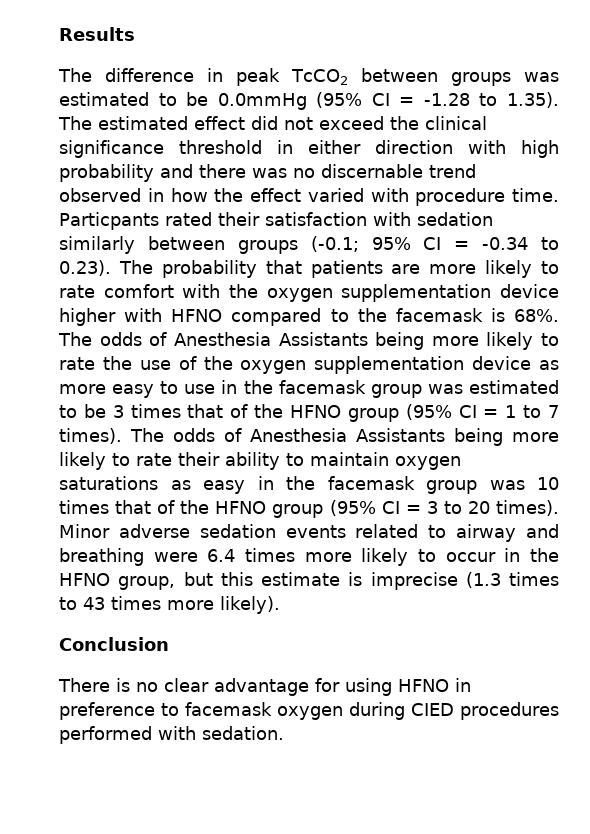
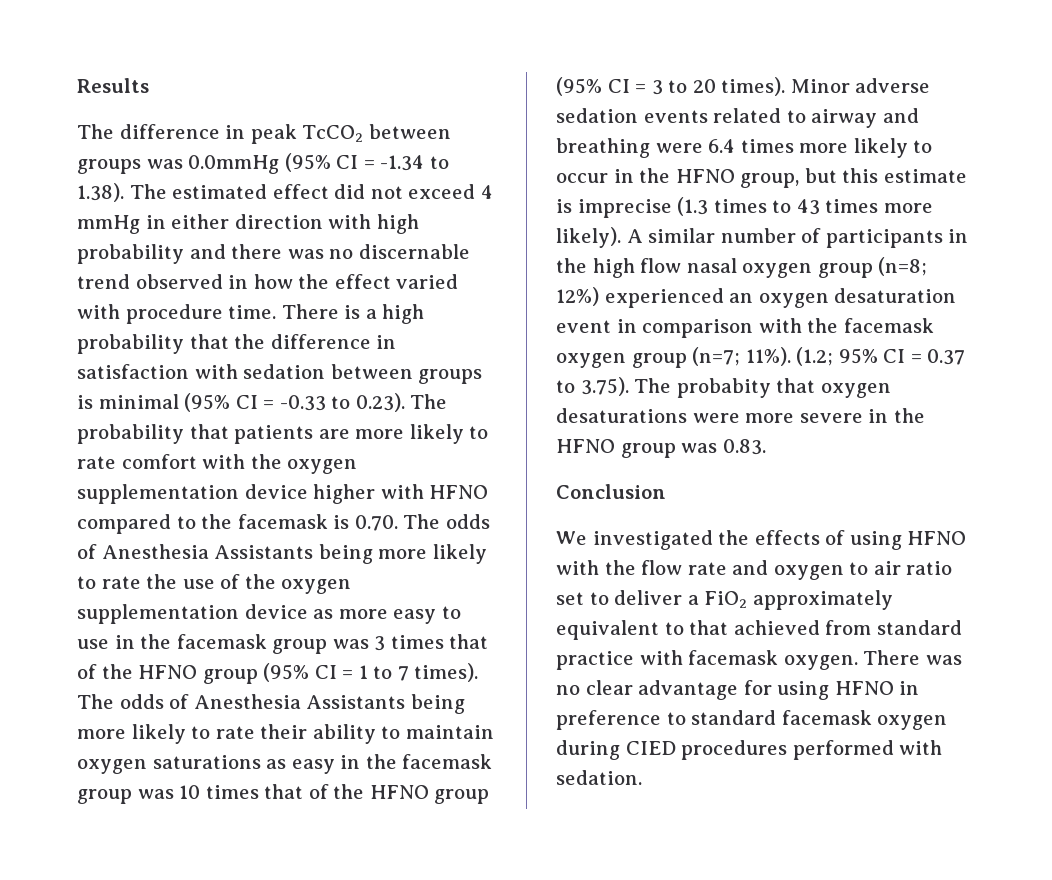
- The difference in peak TcCO2 between groups was estimated to be 0.0mmHg (95% CI = -1.28 to 1.35). The estimated effect did not exceed the clinical significance threshold in either direction with high probability and there was no discernable trend observed in how the effect varied with procedure time.
+ The difference in peak TcCO2 between groups was 0.0mmHg (95% CI = -1.34 to 1.38). The estimated effect did not exceed 4 mmHg in either direction with high probability and there was no discernable trend observed in how the effect varied with procedure time.
- Particpants rated their satisfaction with sedation similarly between groups (-0.1; 95% CI = -0.34 to 0.23). The probability that patients are more likely to rate comfort with the oxygen supplementation device higher with HFNO compared to the facemask is 68%. The odds of Anesthesia Assistants being more likely to rate the use of the oxygen supplementation device as more easy to use in the facemask group was estimated to be 3 times that of the HFNO group (95% CI = 1 to 7 times).
+ There is a high probability that the difference in satisfaction with sedation between groups is minimal (95% CI = -0.33 to 0.23). The probability that patients are more likely to rate comfort with the oxygen supplementation device higher with HFNO compared to the facemask is 0.70. The odds of Anesthesia Assistants being more likely to rate the use of the oxygen supplementation device as more easy to use in the facemask group was 3 times that of the HFNO group (95% CI = 1 to 7 times).
- Minor adverse sedation events related to airway and breathing were 6.4 times more likely to occur in the HFNO group, but this estimate is imprecise (1.3 times to 43 times more likely).
+ Minor adverse sedation events related to airway and breathing were 6.4 times more likely to occur in the HFNO group, but this estimate is imprecise (1.3 times to 43 times more likely). A similar number of participants in the high flow nasal oxygen group (n=8; 12%) experienced an oxygen desaturation event in comparison with the facemask oxygen group (n=7; 11%). (1.2; 95% CI = 0.37 to 3.75). The probabity that oxygen desaturations were more severe in the HFNO group was 0.83.
  Conclusion
- There is no clear advantage for using HFNO in preference to facemask oxygen during CIED procedures performed with sedation.
+ We investigated the effects of using HFNO with the flow rate and oxygen to air ratio set to deliver a FiO2 approximately equivalent to that achieved from standard practice with facemask oxygen. There was no clear advantage for using HFNO in preference to standard facemask oxygen during CIED procedures performed with sedation.

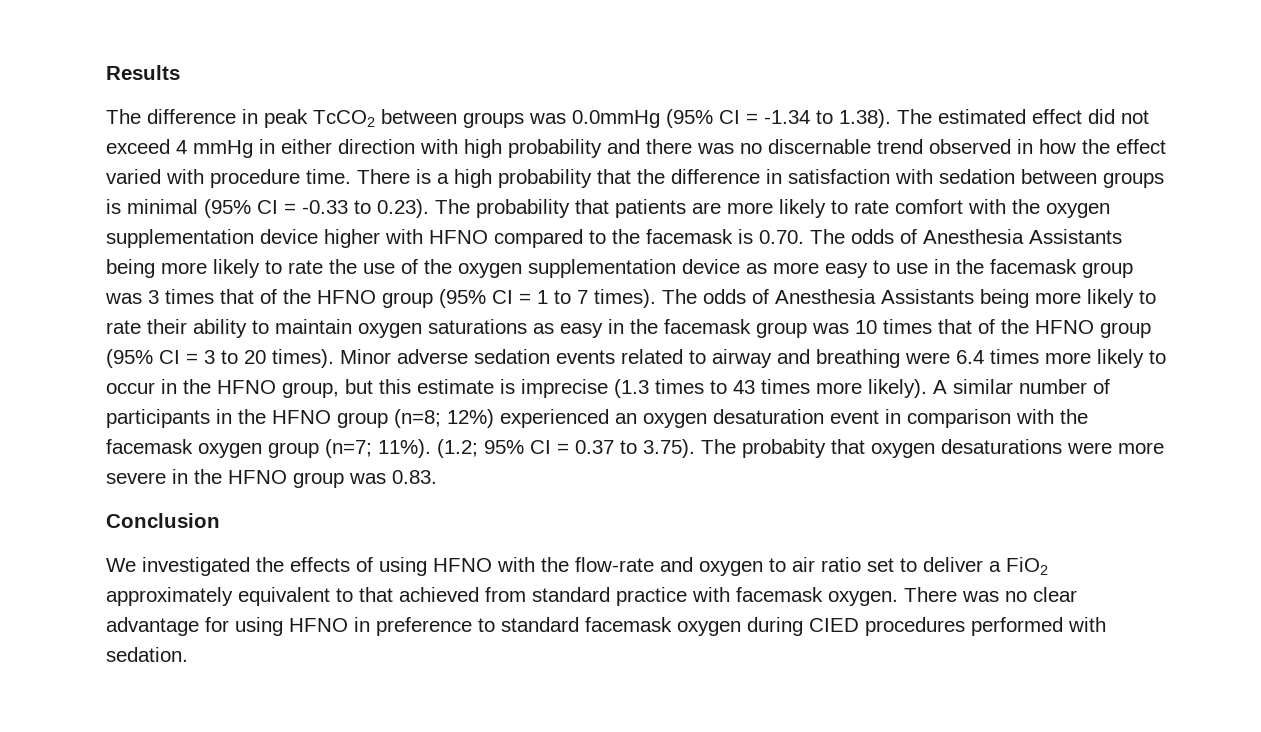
- A similar number of participants in the high flow nasal oxygen group (n=8; 12%) experienced an oxygen desaturation event in comparison with the facemask oxygen group (n=7; 11%).
+ A similar number of participants in the HFNO group (n=8; 12%) experienced an oxygen desaturation event in comparison with the facemask oxygen group (n=7; 11%).
- We investigated the effects of using HFNO with the flow rate and oxygen to air ratio set to deliver a FiO2 approximately equivalent to that achieved from standard practice with facemask oxygen.
+ We investigated the effects of using HFNO with the flow-rate and oxygen to air ratio set to deliver a FiO2 approximately equivalent to that achieved from standard practice with facemask oxygen.

